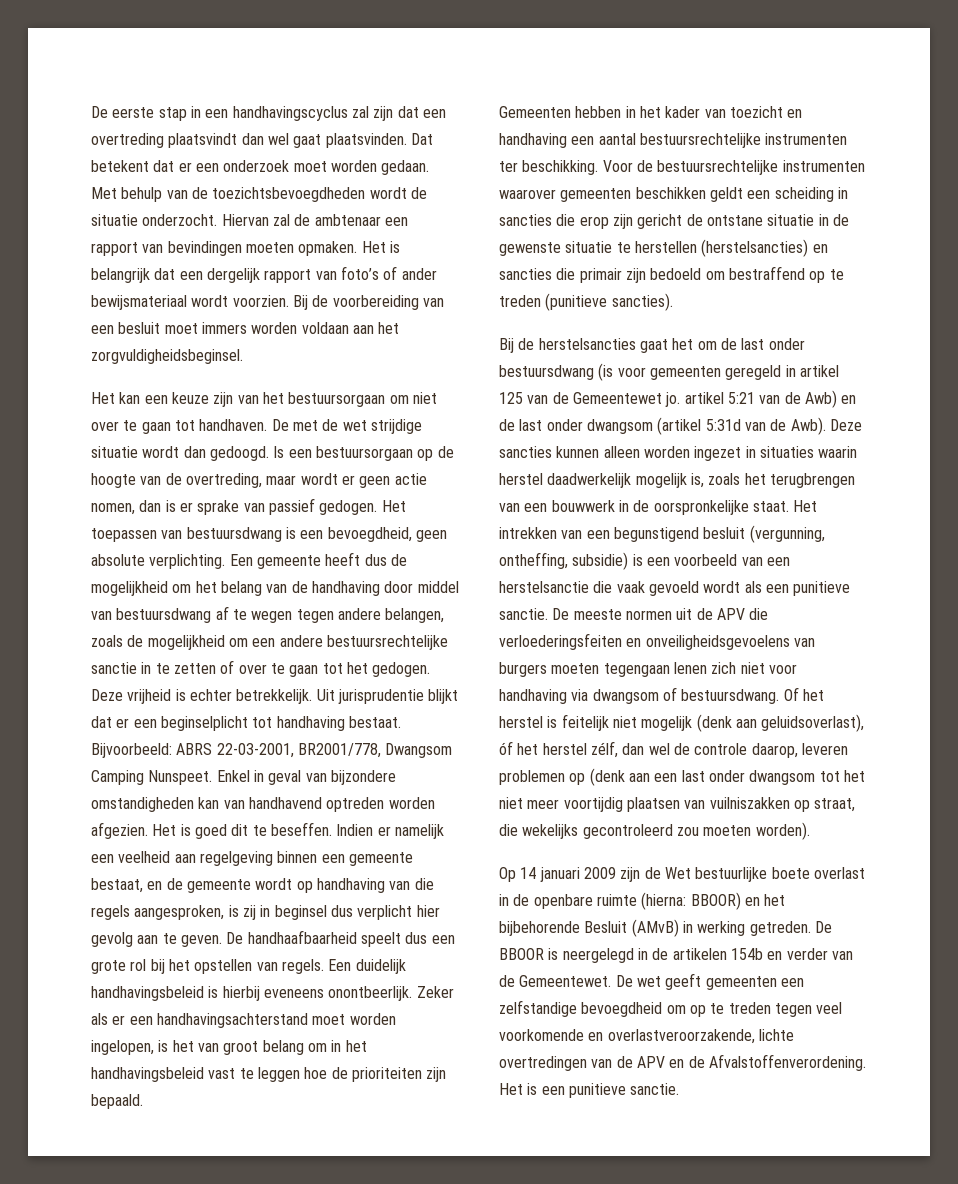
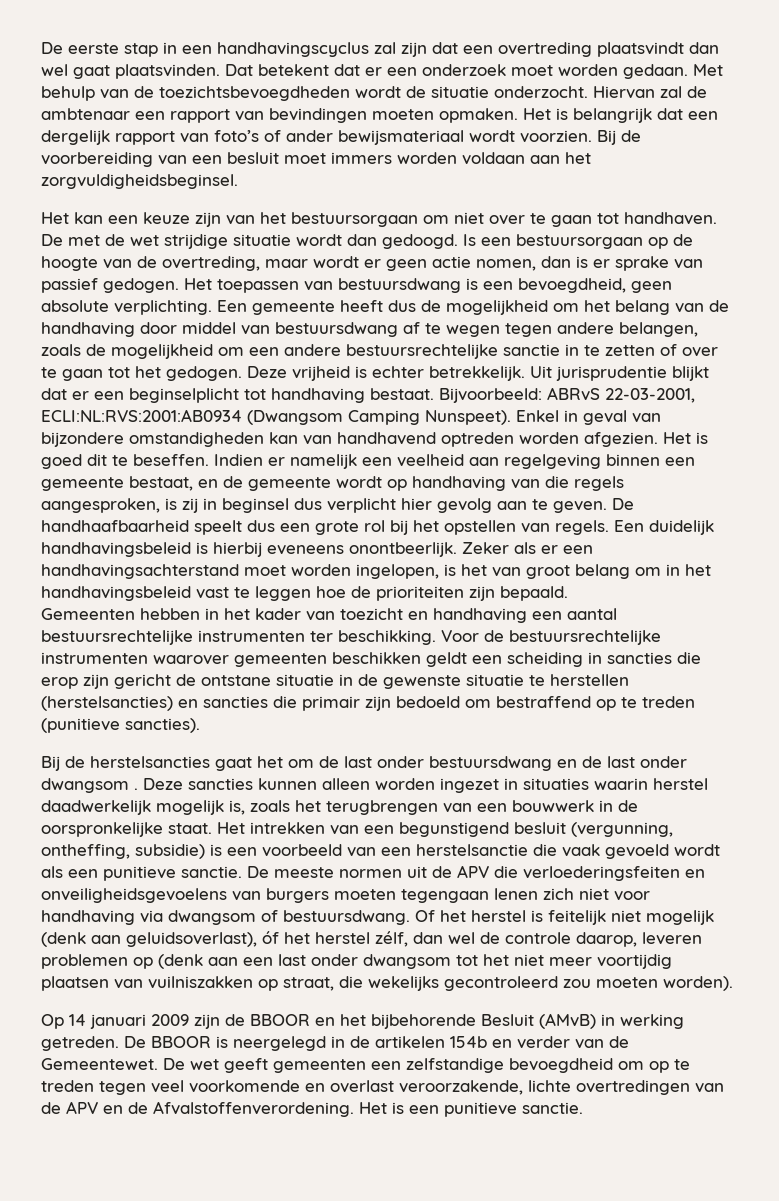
- Bijvoorbeeld: ABRS 22-03-2001, BR2001/778, Dwangsom Camping Nunspeet.
+ Bijvoorbeeld: ABRvS 22-03-2001, ECLI:NL:RVS:2001:AB0934 (Dwangsom Camping Nunspeet).
- Bij de herstelsancties gaat het om de last onder bestuursdwang (is voor gemeenten geregeld in artikel 125 van de Gemeentewet jo. artikel 5:21 van de Awb) en de last onder dwangsom (artikel 5:31d van de Awb).
+ Bij de herstelsancties gaat het om de last onder bestuursdwang en de last onder dwangsom .
- Op 14 januari 2009 zijn de Wet bestuurlijke boete overlast in de openbare ruimte (hierna: BBOOR) en het bijbehorende Besluit (AMvB) in werking getreden.
+ Op 14 januari 2009 zijn de BBOOR en het bijbehorende Besluit (AMvB) in werking getreden.
- De wet geeft gemeenten een zelfstandige bevoegdheid om op te treden tegen veel voorkomende en overlastveroorzakende, lichte overtredingen van de APV en de Afvalstoffenverordening.
+ De wet geeft gemeenten een zelfstandige bevoegdheid om op te treden tegen veel voorkomende en overlast veroorzakende, lichte overtredingen van de APV en de Afvalstoffenverordening.

